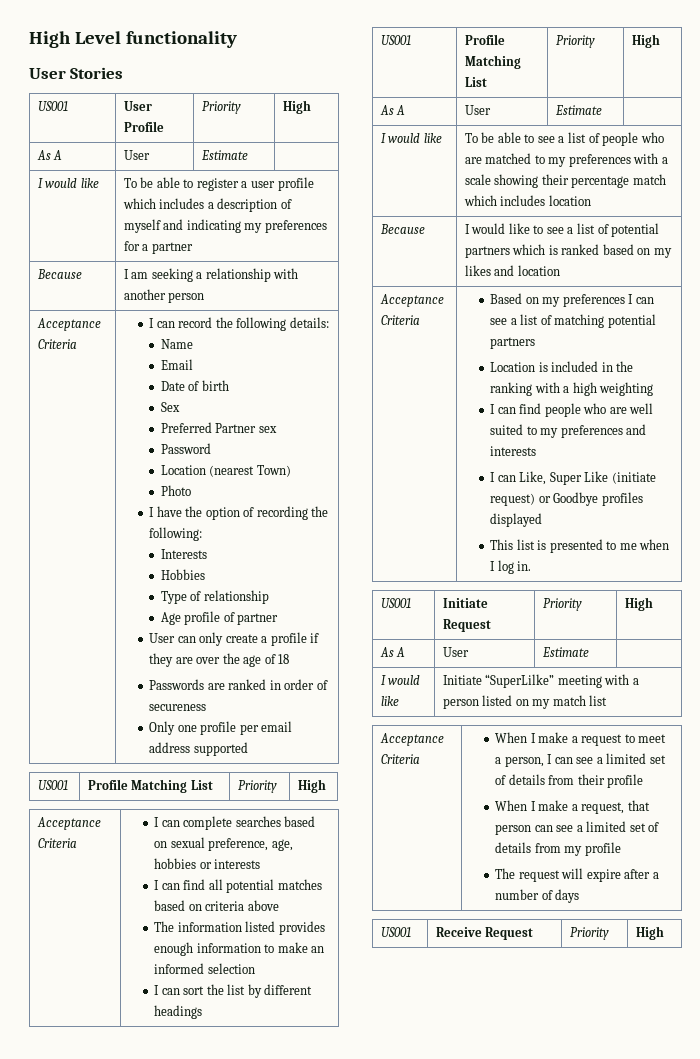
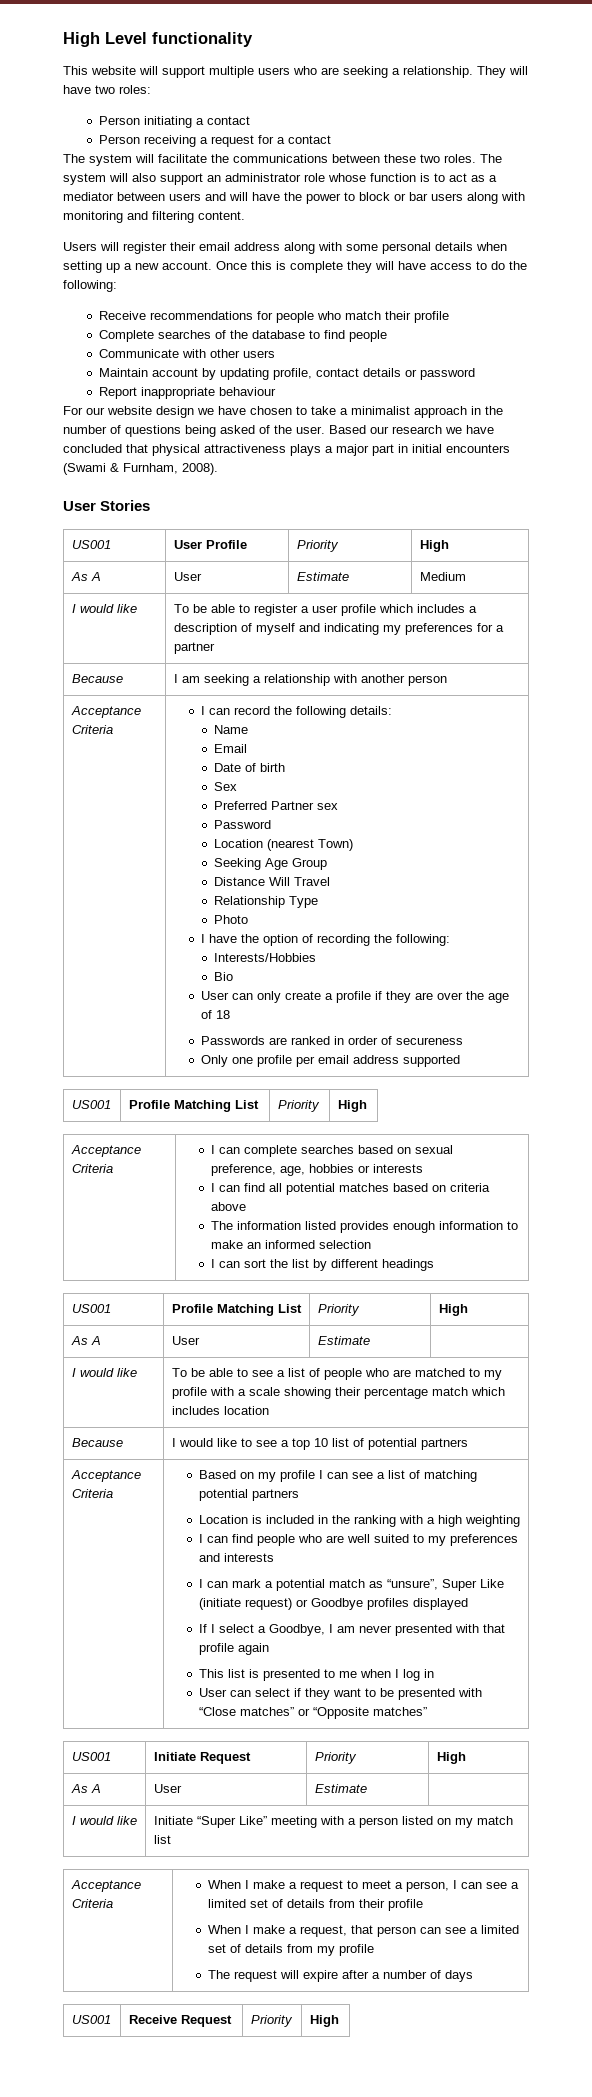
+ This website will support multiple users who are seeking a relationship. They will have two roles:
+ Person initiating a contact
+ Person receiving a request for a contact
+ The system will facilitate the communications between these two roles. The system will also support an administrator role whose function is to act as a mediator between users and will have the power to block or bar users along with monitoring and filtering content.
+ Users will register their email address along with some personal details when setting up a new account. Once this is complete they will have access to do the following:
+ Receive recommendations for people who match their profile
+ Complete searches of the database to find people
+ Communicate with other users
+ Maintain account by updating profile, contact details or password
+ Report inappropriate behaviour
+ For our website design we have chosen to take a minimalist approach in the number of questions being asked of the user. Based our research we have concluded that physical attractiveness plays a major part in initial encounters (Swami & Furnham, 2008).
  US001 | User Profile | Priority | High
- As A | User | Estimate |
+ As A | User | Estimate | Medium
+ Seeking Age Group
+ Distance Will Travel
+ Relationship Type
- Interests
- Hobbies
- Type of relationship
- Age profile of partner
+ Interests/Hobbies
+ Bio
- I would like | To be able to see a list of people who are matched to my preferences with a scale showing their percentage match which includes location
+ I would like | To be able to see a list of people who are matched to my profile with a scale showing their percentage match which includes location
- Because | I would like to see a list of potential partners which is ranked based on my likes and location
+ Because | I would like to see a top 10 list of potential partners
- Based on my preferences I can see a list of matching potential partners
+ Based on my profile I can see a list of matching potential partners
- I can Like, Super Like (initiate request) or Goodbye profiles displayed
+ I can mark a potential match as “unsure”, Super Like (initiate request) or Goodbye profiles displayed
+ If I select a Goodbye, I am never presented with that profile again
- This list is presented to me when I log in.
+ This list is presented to me when I log in
+ User can select if they want to be presented with “Close matches” or “Opposite matches”
- I would like | Initiate “SuperLilke” meeting with a person listed on my match list
+ I would like | Initiate “Super Like” meeting with a person listed on my match list

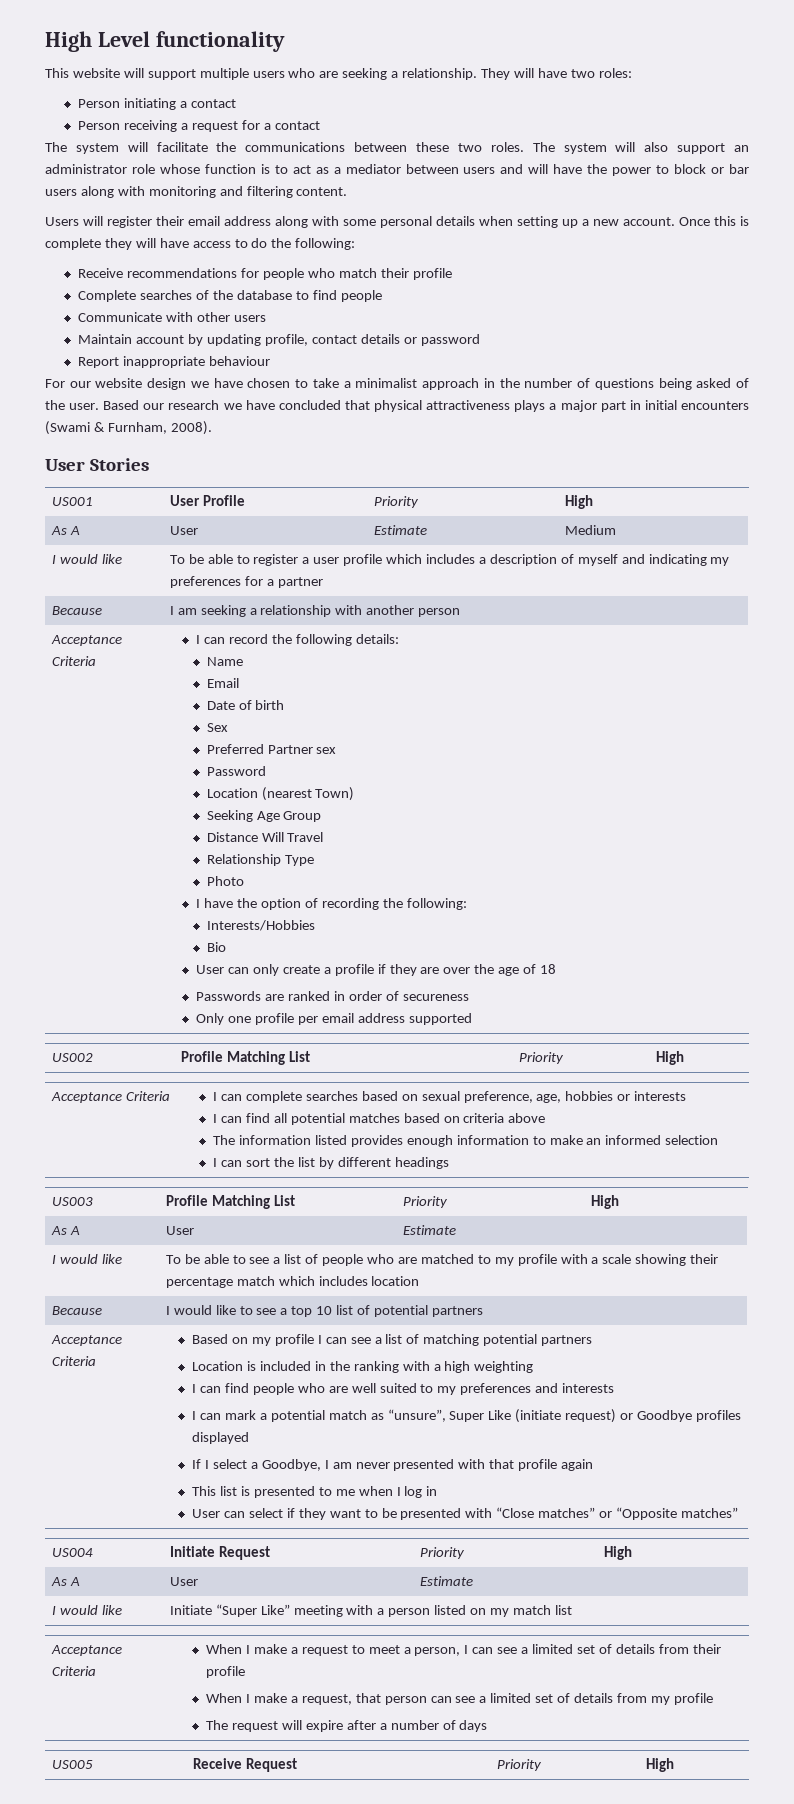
  Only one profile per email address supported
- US001 | Profile Matching List | Priority | High
+ US002 | Profile Matching List | Priority | High
  I can sort the list by different headings
- US001 | Profile Matching List | Priority | High
+ US003 | Profile Matching List | Priority | High
- US001 | Initiate Request | Priority | High
+ US004 | Initiate Request | Priority | High
- US001 | Receive Request | Priority | High
+ US005 | Receive Request | Priority | High

